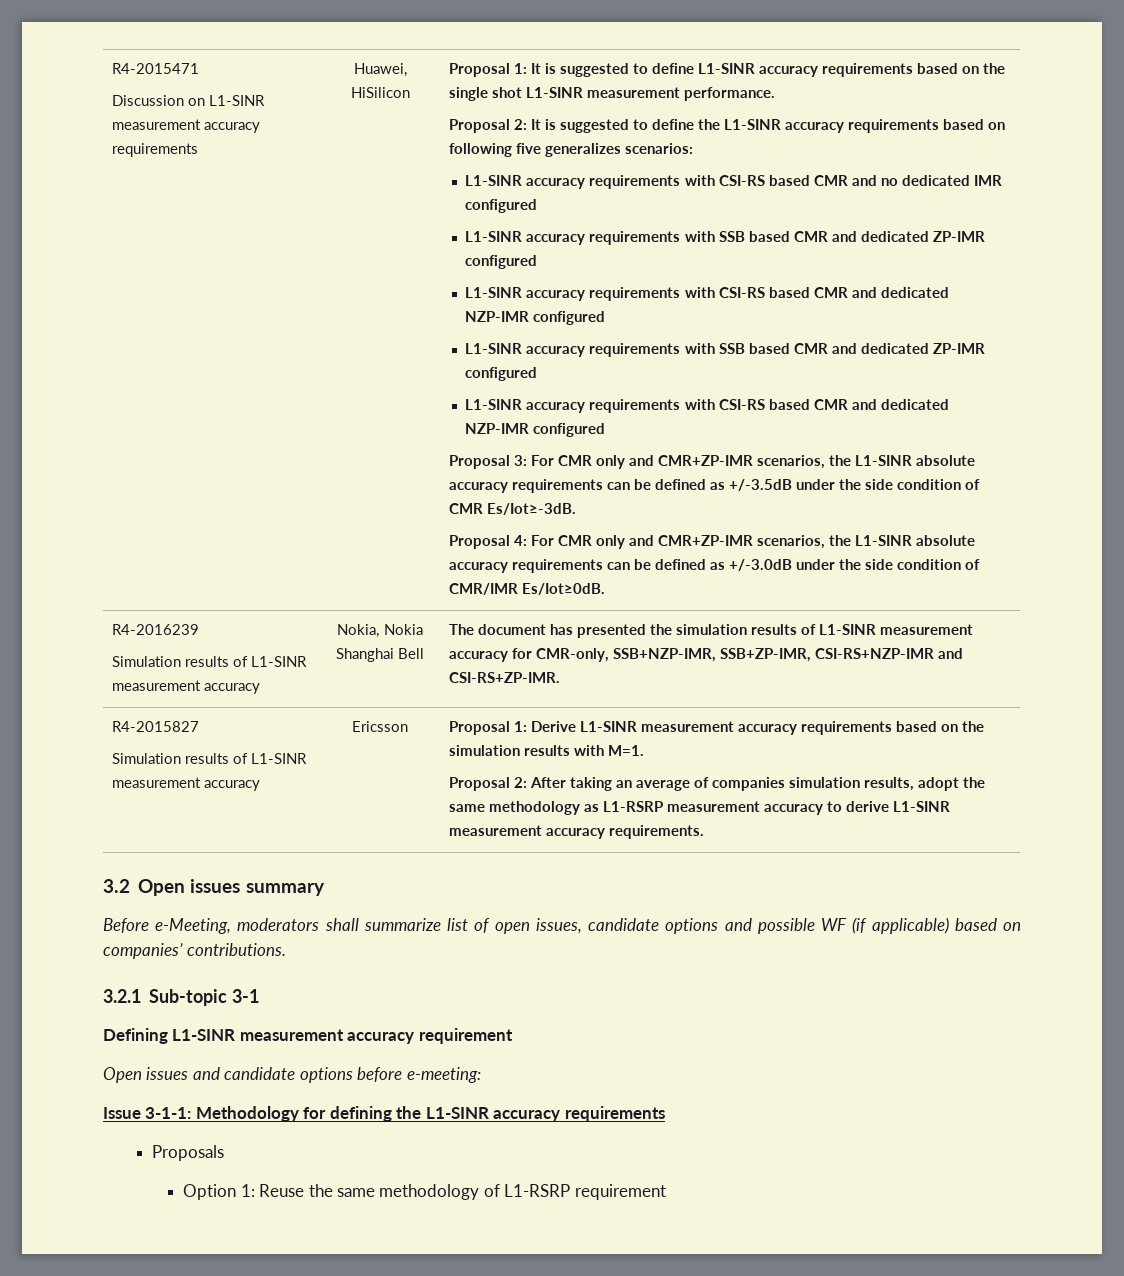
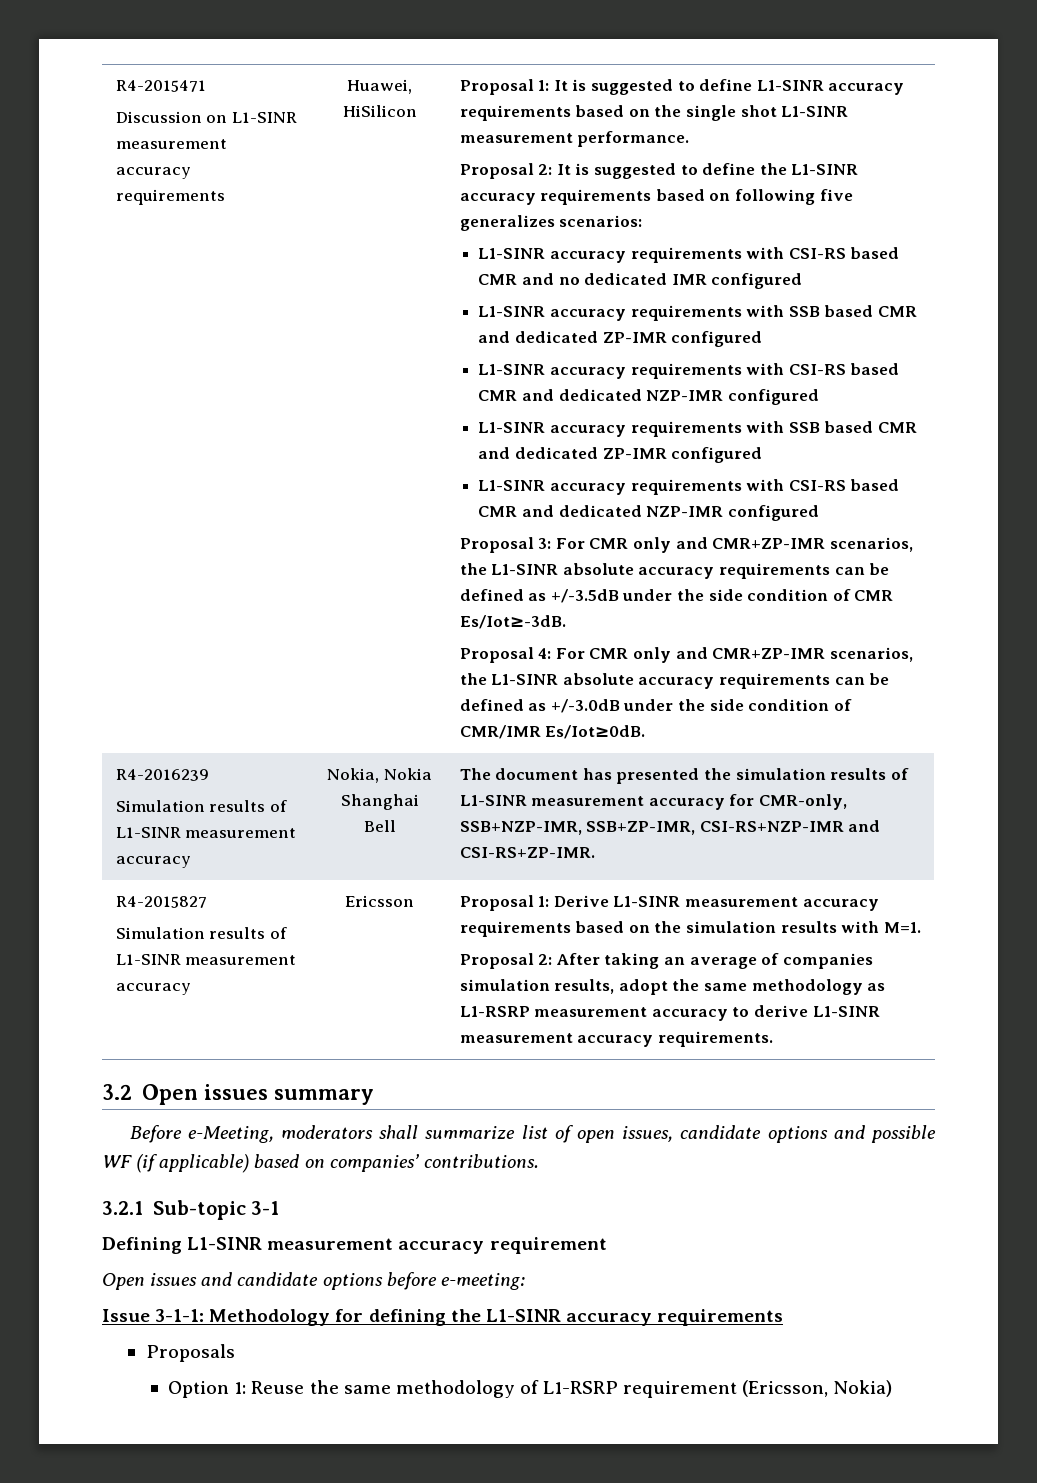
- Option 1: Reuse the same methodology of L1-RSRP requirement
+ Option 1: Reuse the same methodology of L1-RSRP requirement (Ericsson, Nokia)

